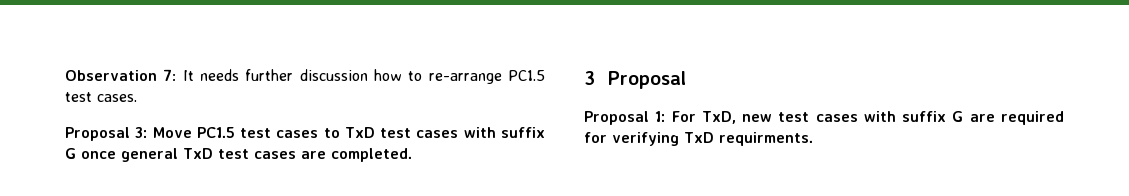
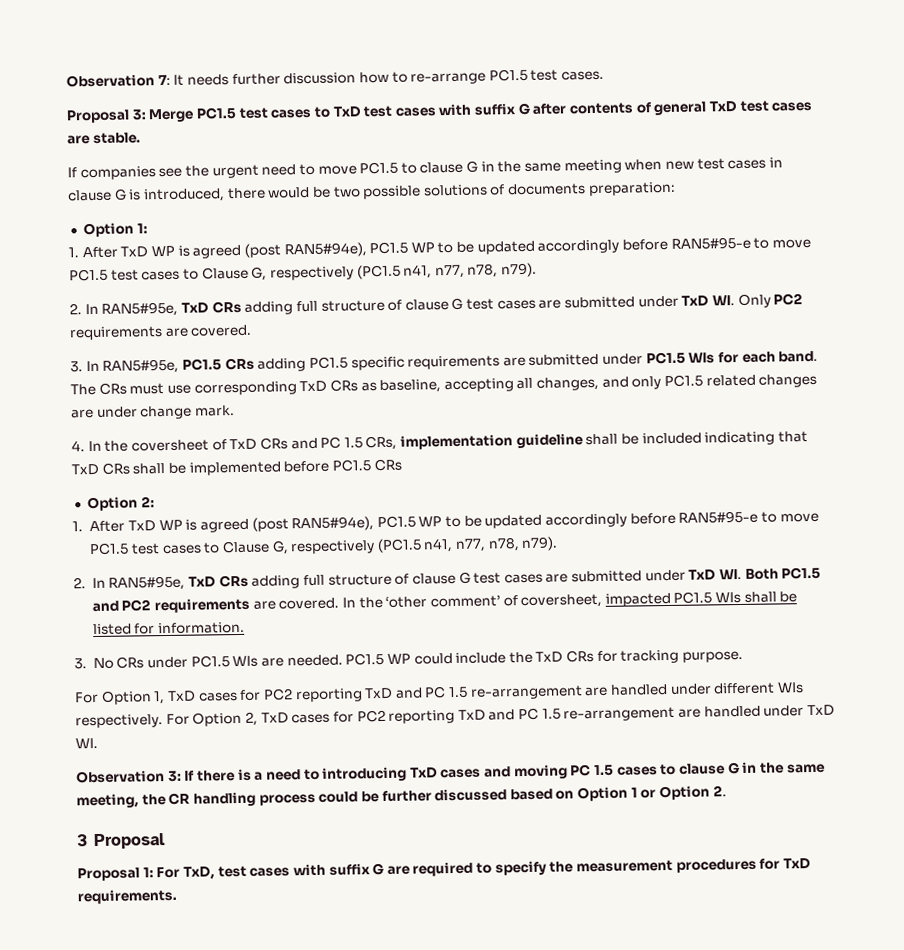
- Proposal 3: Move PC1.5 test cases to TxD test cases with suffix G once general TxD test cases are completed.
+ Proposal 3: Merge PC1.5 test cases to TxD test cases with suffix G after contents of general TxD test cases are stable.
+ If companies see the urgent need to move PC1.5 to clause G in the same meeting when new test cases in clause G is introduced, there would be two possible solutions of documents preparation:
+ Option 1:
+ 1. After TxD WP is agreed (post RAN5#94e), PC1.5 WP to be updated accordingly before RAN5#95-e to move PC1.5 test cases to Clause G, respectively (PC1.5 n41, n77, n78, n79).
+ 2. In RAN5#95e, TxD CRs adding full structure of clause G test cases are submitted under TxD WI. Only PC2 requirements are covered.
+ 3. In RAN5#95e, PC1.5 CRs adding PC1.5 specific requirements are submitted under PC1.5 WIs for each band. The CRs must use corresponding TxD CRs as baseline, accepting all changes, and only PC1.5 related changes are under change mark.
+ 4. In the coversheet of TxD CRs and PC 1.5 CRs, implementation guideline shall be included indicating that TxD CRs shall be implemented before PC1.5 CRs
+ Option 2:
+ 1. After TxD WP is agreed (post RAN5#94e), PC1.5 WP to be updated accordingly before RAN5#95-e to move PC1.5 test cases to Clause G, respectively (PC1.5 n41, n77, n78, n79).
+ 2. In RAN5#95e, TxD CRs adding full structure of clause G test cases are submitted under TxD WI. Both PC1.5 and PC2 requirements are covered. In the ‘other comment’ of coversheet, impacted PC1.5 WIs shall be listed for information.
+ 3. No CRs under PC1.5 WIs are needed. PC1.5 WP could include the TxD CRs for tracking purpose.
+ For Option 1, TxD cases for PC2 reporting TxD and PC 1.5 re-arrangement are handled under different WIs respectively. For Option 2, TxD cases for PC2 reporting TxD and PC 1.5 re-arrangement are handled under TxD WI.
+ Observation 3: If there is a need to introducing TxD cases and moving PC 1.5 cases to clause G in the same meeting, the CR handling process could be further discussed based on Option 1 or Option 2.
- Proposal 1: For TxD, new test cases with suffix G are required for verifying TxD requirments.
+ Proposal 1: For TxD, test cases with suffix G are required to specify the measurement procedures for TxD requirements.

